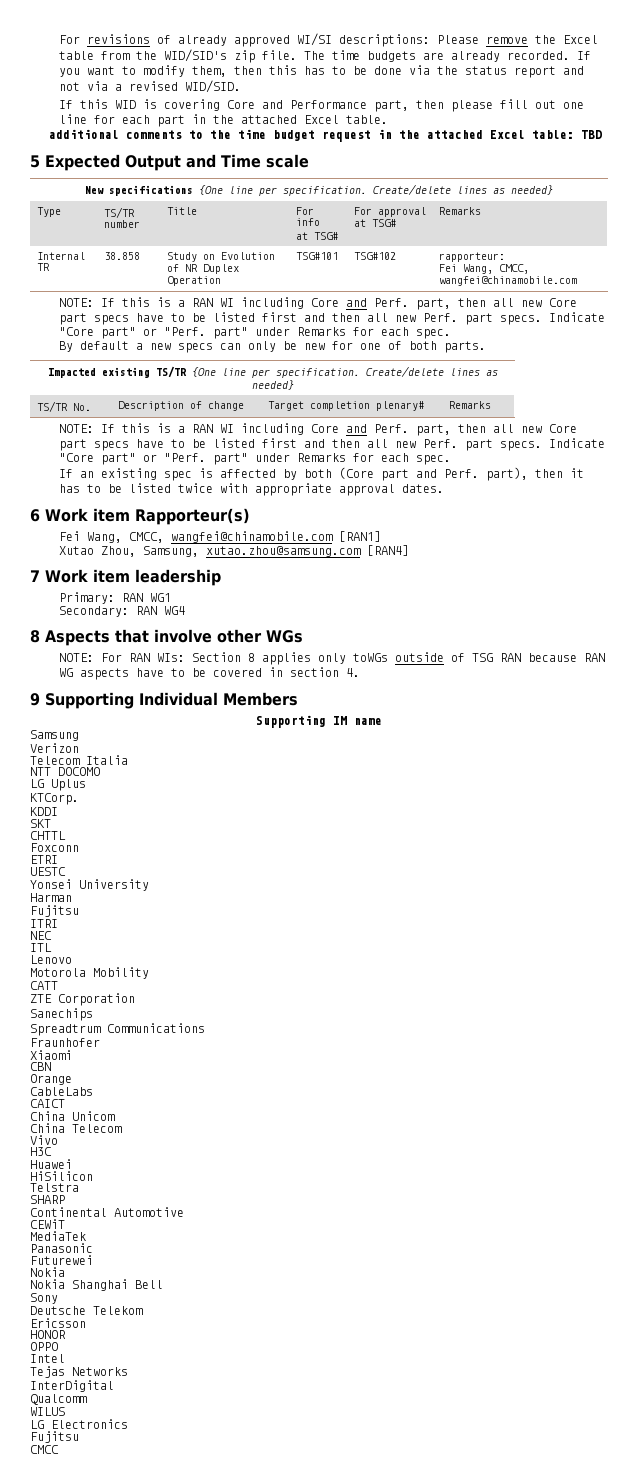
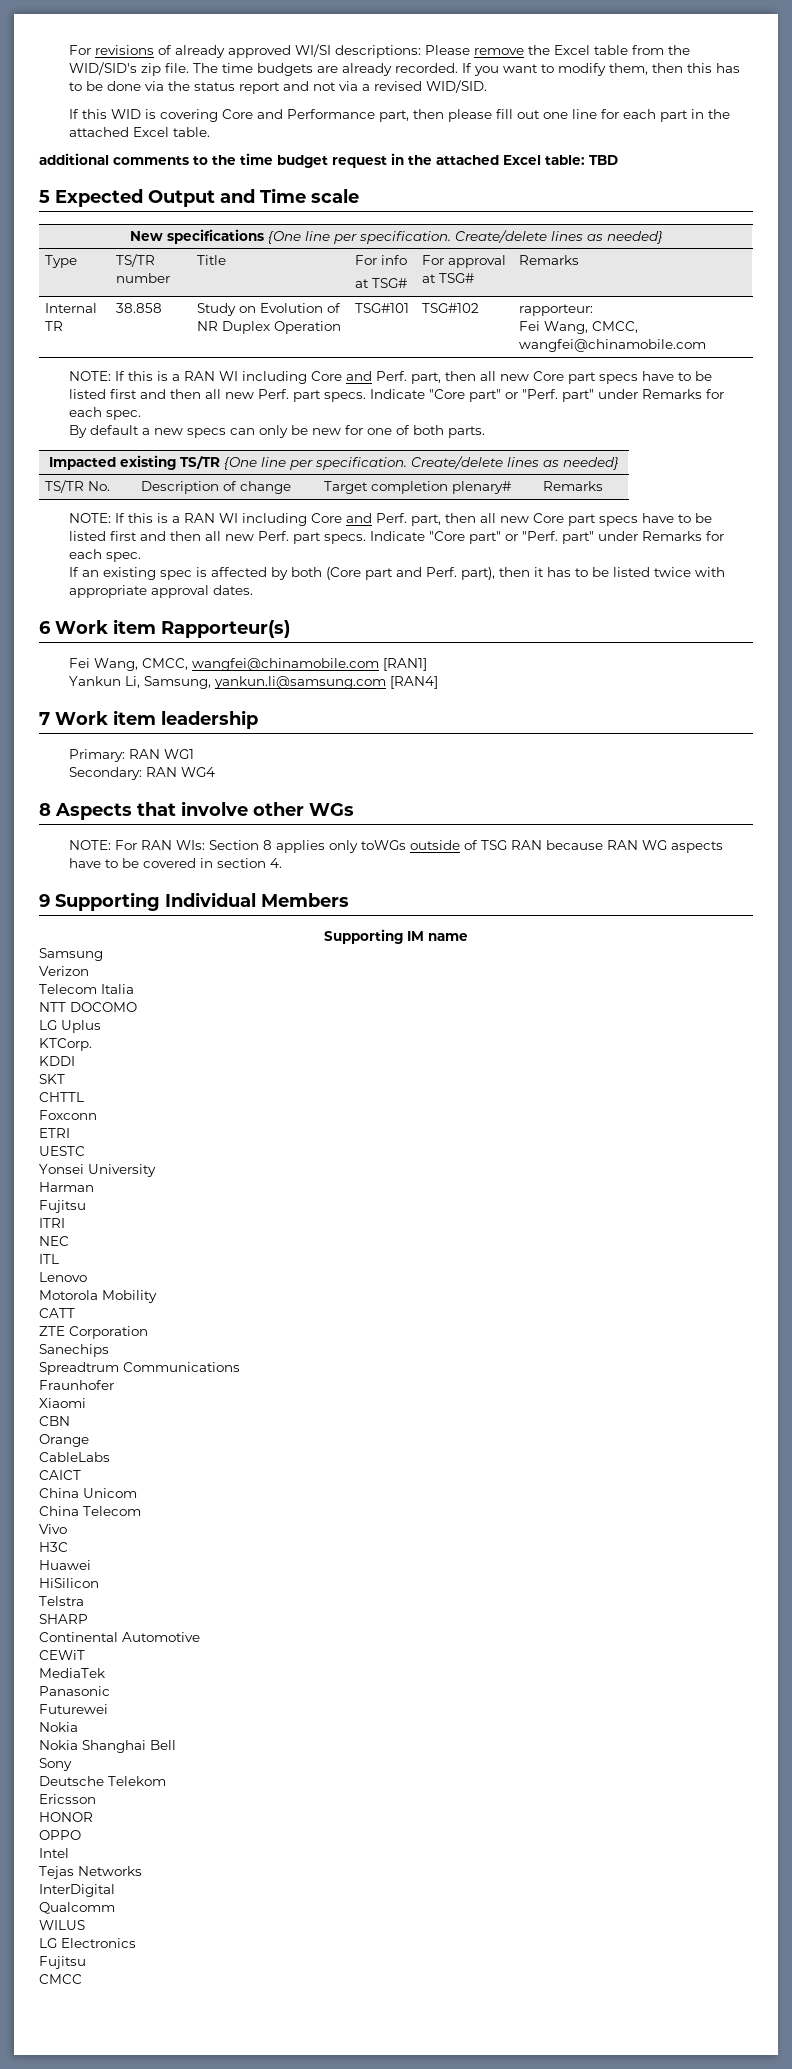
- Xutao Zhou, Samsung, xutao.zhou@samsung.com [RAN4]
+ Yankun Li, Samsung, yankun.li@samsung.com [RAN4]

